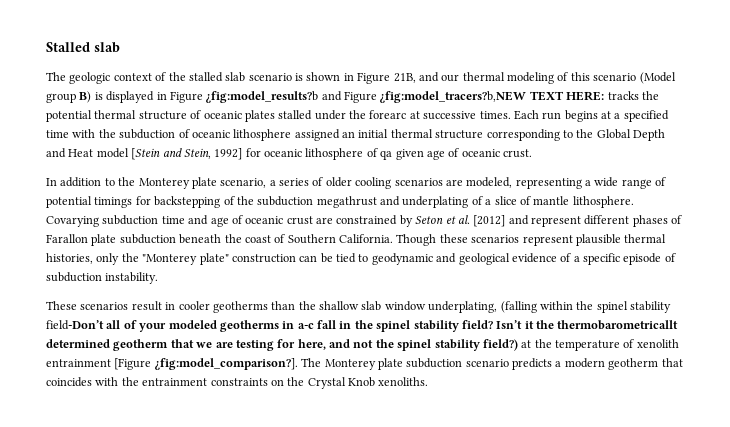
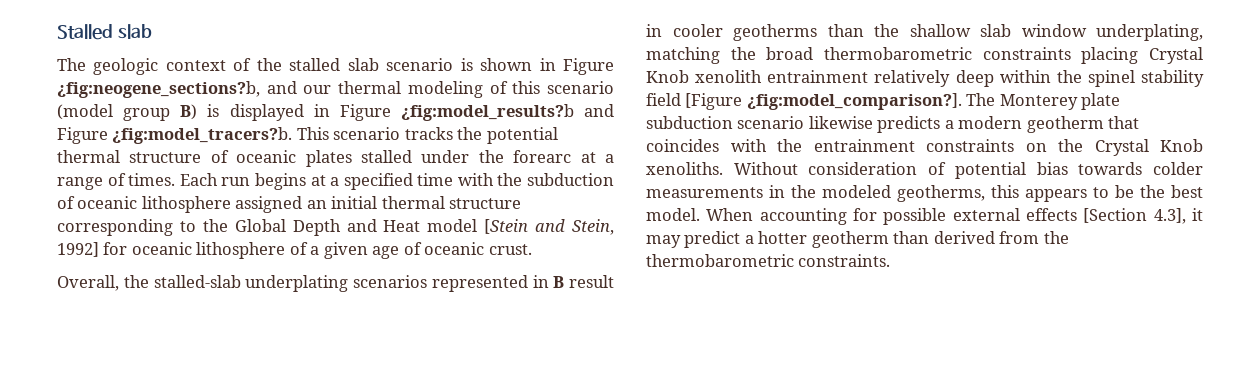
- The geologic context of the stalled slab scenario is shown in Figure 21B, and our thermal modeling of this scenario (Model group B) is displayed in Figure ¿fig:model_results?b and Figure ¿fig:model_tracers?b,NEW TEXT HERE: tracks the potential thermal structure of oceanic plates stalled under the forearc at successive times.
+ The geologic context of the stalled slab scenario is shown in Figure ¿fig:neogene_sections?b, and our thermal modeling of this scenario (model group B) is displayed in Figure ¿fig:model_results?b and Figure ¿fig:model_tracers?b. This scenario tracks the potential thermal structure of oceanic plates stalled under the forearc at a range of times.
- Each run begins at a specified time with the subduction of oceanic lithosphere assigned an initial thermal structure corresponding to the Global Depth and Heat model [Stein and Stein, 1992] for oceanic lithosphere of qa given age of oceanic crust.
+ Each run begins at a specified time with the subduction of oceanic lithosphere assigned an initial thermal structure corresponding to the Global Depth and Heat model [Stein and Stein, 1992] for oceanic lithosphere of a given age of oceanic crust.
- In addition to the Monterey plate scenario, a series of older cooling scenarios are modeled, representing a wide range of potential timings for backstepping of the subduction megathrust and underplating of a slice of mantle lithosphere. Covarying subduction time and age of oceanic crust are constrained by Seton et al. [2012] and represent different phases of Farallon plate subduction beneath the coast of Southern California. Though these scenarios represent plausible thermal histories, only the "Monterey plate" construction can be tied to geodynamic and geological evidence of a specific episode of subduction instability.
- These scenarios result in cooler geotherms than the shallow slab window underplating, (falling within the spinel stability field-Don’t all of your modeled geotherms in a-c fall in the spinel stability field? Isn’t it the thermobarometricallt determined geotherm that we are testing for here, and not the spinel stability field?) at the temperature of xenolith entrainment [Figure ¿fig:model_comparison?].
+ Overall, the stalled-slab underplating scenarios represented in B result in cooler geotherms than the shallow slab window underplating, matching the broad thermobarometric constraints placing Crystal Knob xenolith entrainment relatively deep within the spinel stability field [Figure ¿fig:model_comparison?].
- The Monterey plate subduction scenario predicts a modern geotherm that coincides with the entrainment constraints on the Crystal Knob xenoliths.
+ The Monterey plate subduction scenario likewise predicts a modern geotherm that coincides with the entrainment constraints on the Crystal Knob xenoliths.
+ Without consideration of potential bias towards colder measurements in the modeled geotherms, this appears to be the best model. When accounting for possible external effects [Section 4.3], it may predict a hotter geotherm than derived from the thermobarometric constraints.

